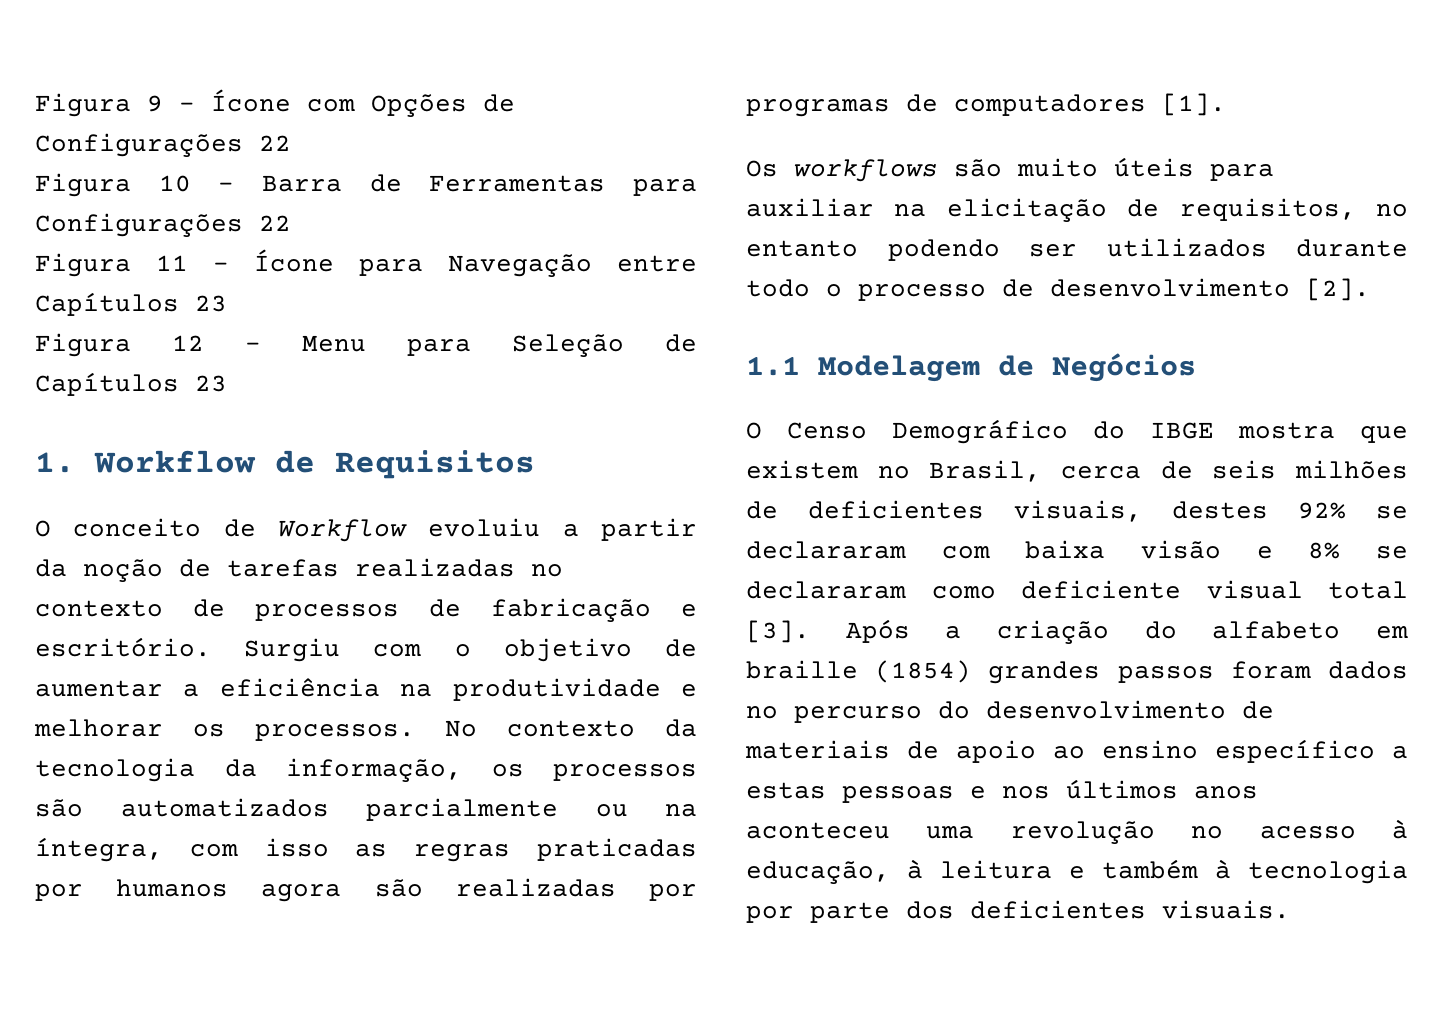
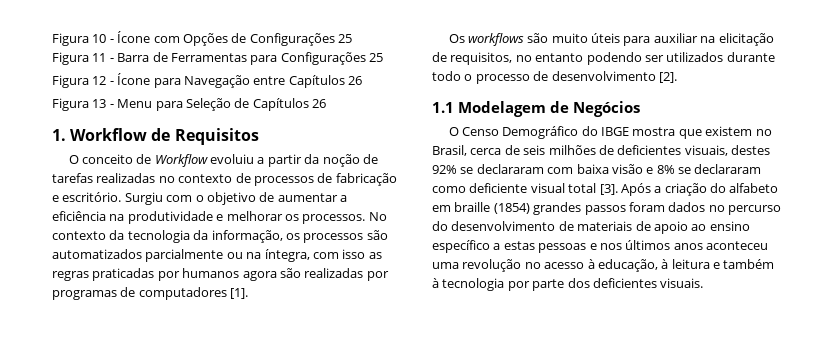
- Figura 9 - Ícone com Opções de Configurações 22
- Figura 10 - Barra de Ferramentas para Configurações 22
- Figura 11 - Ícone para Navegação entre Capítulos 23
- Figura 12 - Menu para Seleção de Capítulos 23
+ Figura 10 - Ícone com Opções de Configurações 25
+ Figura 11 - Barra de Ferramentas para Configurações 25
+ Figura 12 - Ícone para Navegação entre Capítulos 26
+ Figura 13 - Menu para Seleção de Capítulos 26

